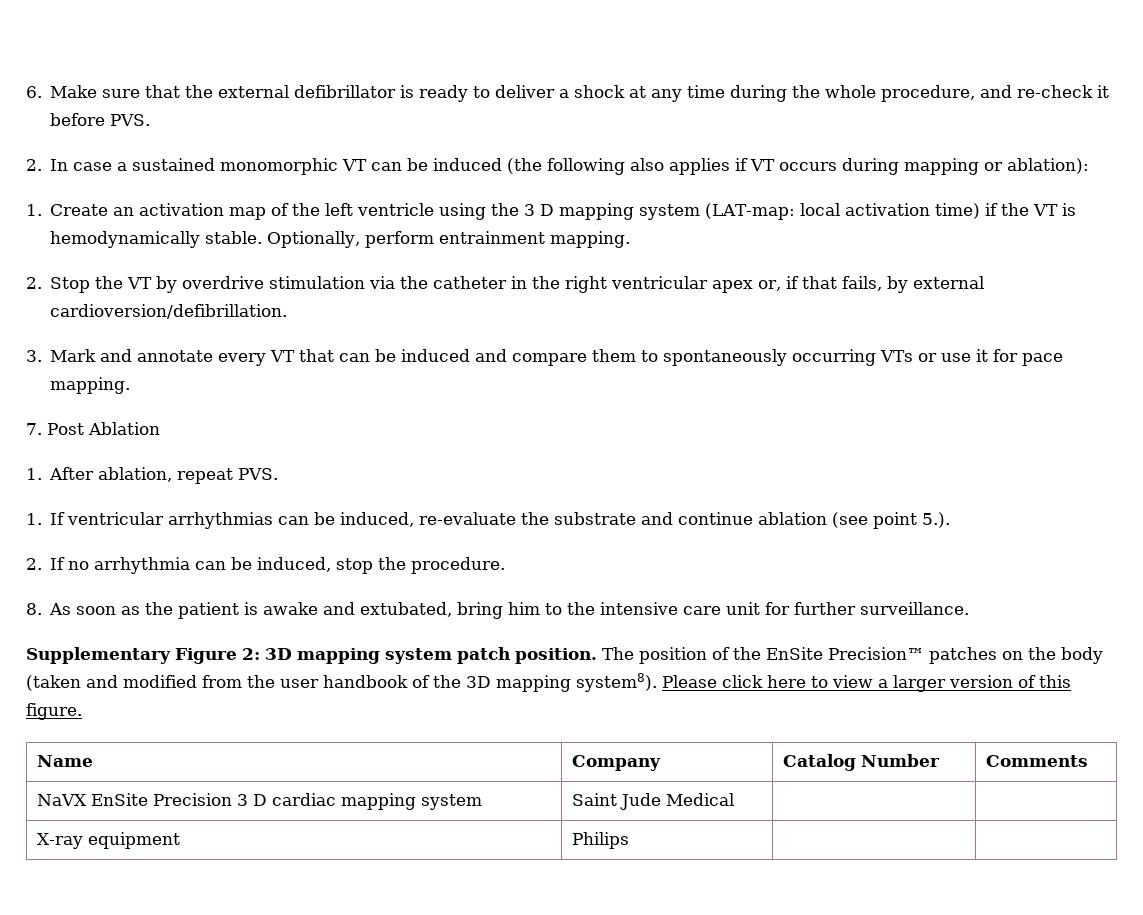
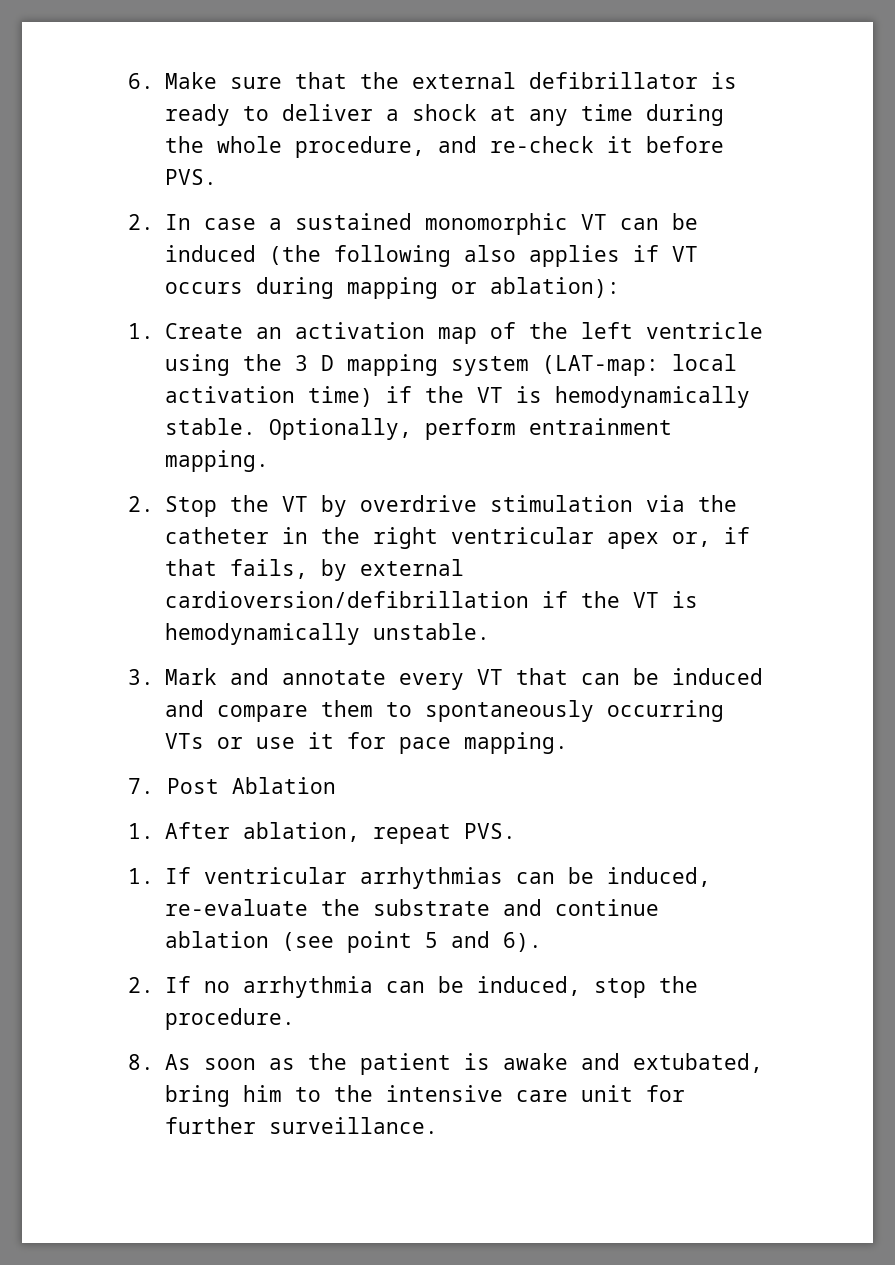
- 2. Stop the VT by overdrive stimulation via the catheter in the right ventricular apex or, if that fails, by external cardioversion/defibrillation.
+ 2. Stop the VT by overdrive stimulation via the catheter in the right ventricular apex or, if that fails, by external cardioversion/defibrillation if the VT is hemodynamically unstable.
- 1. If ventricular arrhythmias can be induced, re-evaluate the substrate and continue ablation (see point 5.).
+ 1. If ventricular arrhythmias can be induced, re-evaluate the substrate and continue ablation (see point 5 and 6).
- Supplementary Figure 2: 3D mapping system patch position. The position of the EnSite Precision™ patches on the body (taken and modified from the user handbook of the 3D mapping system8). Please click here to view a larger version of this figure.
- Name | Company | Catalog Number | Comments
- NaVX EnSite Precision 3 D cardiac mapping system | Saint Jude Medical | |
- X-ray equipment | Philips | |

